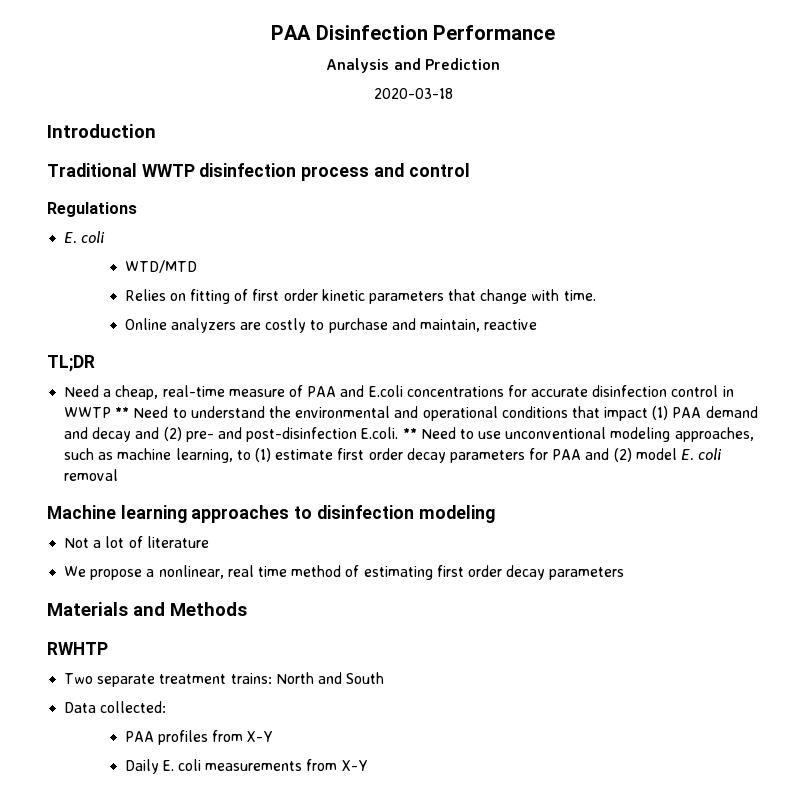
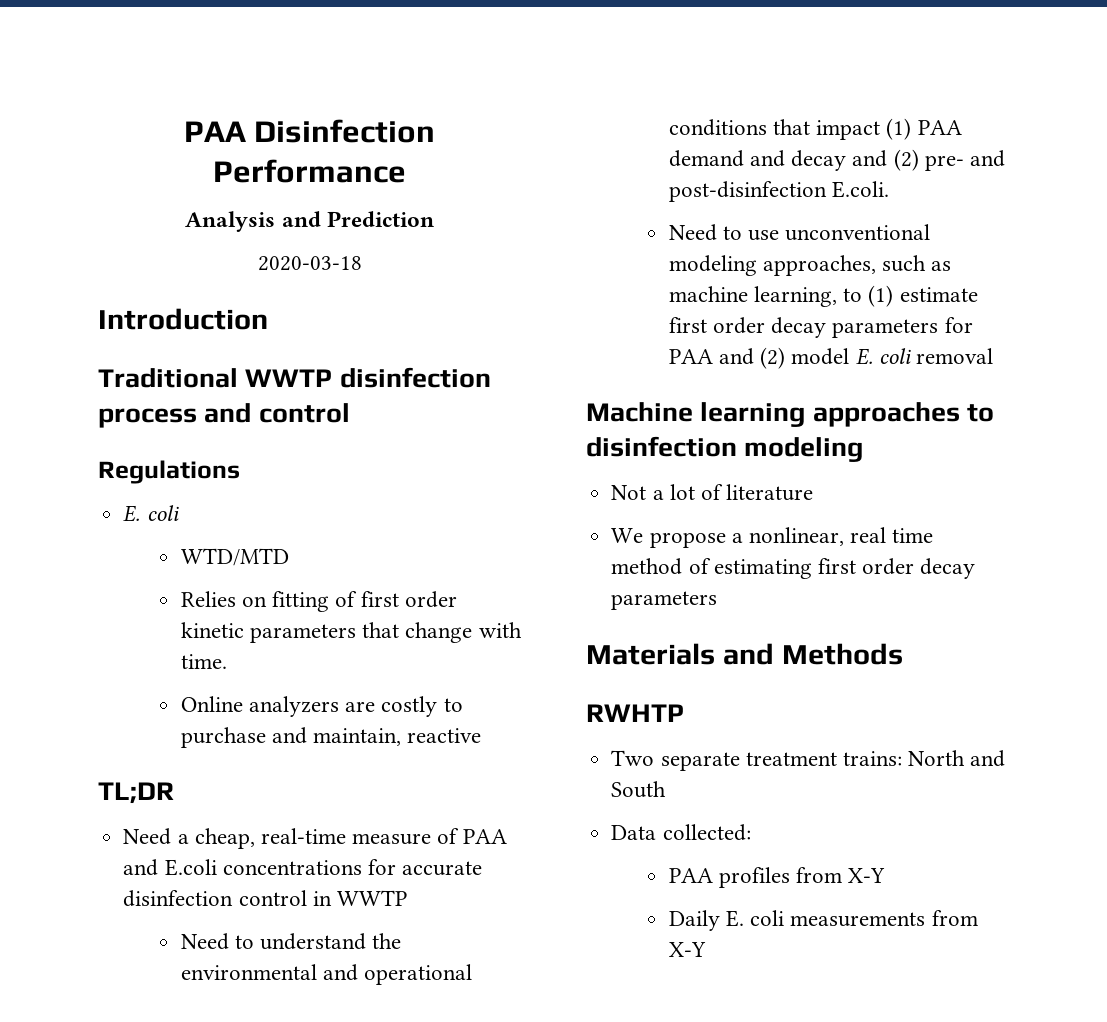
- Need a cheap, real-time measure of PAA and E.coli concentrations for accurate disinfection control in WWTP ** Need to understand the environmental and operational conditions that impact (1) PAA demand and decay and (2) pre- and post-disinfection E.coli. ** Need to use unconventional modeling approaches, such as machine learning, to (1) estimate first order decay parameters for PAA and (2) model E. coli removal
+ Need a cheap, real-time measure of PAA and E.coli concentrations for accurate disinfection control in WWTP
+ Need to understand the environmental and operational conditions that impact (1) PAA demand and decay and (2) pre- and post-disinfection E.coli.
+ Need to use unconventional modeling approaches, such as machine learning, to (1) estimate first order decay parameters for PAA and (2) model E. coli removal

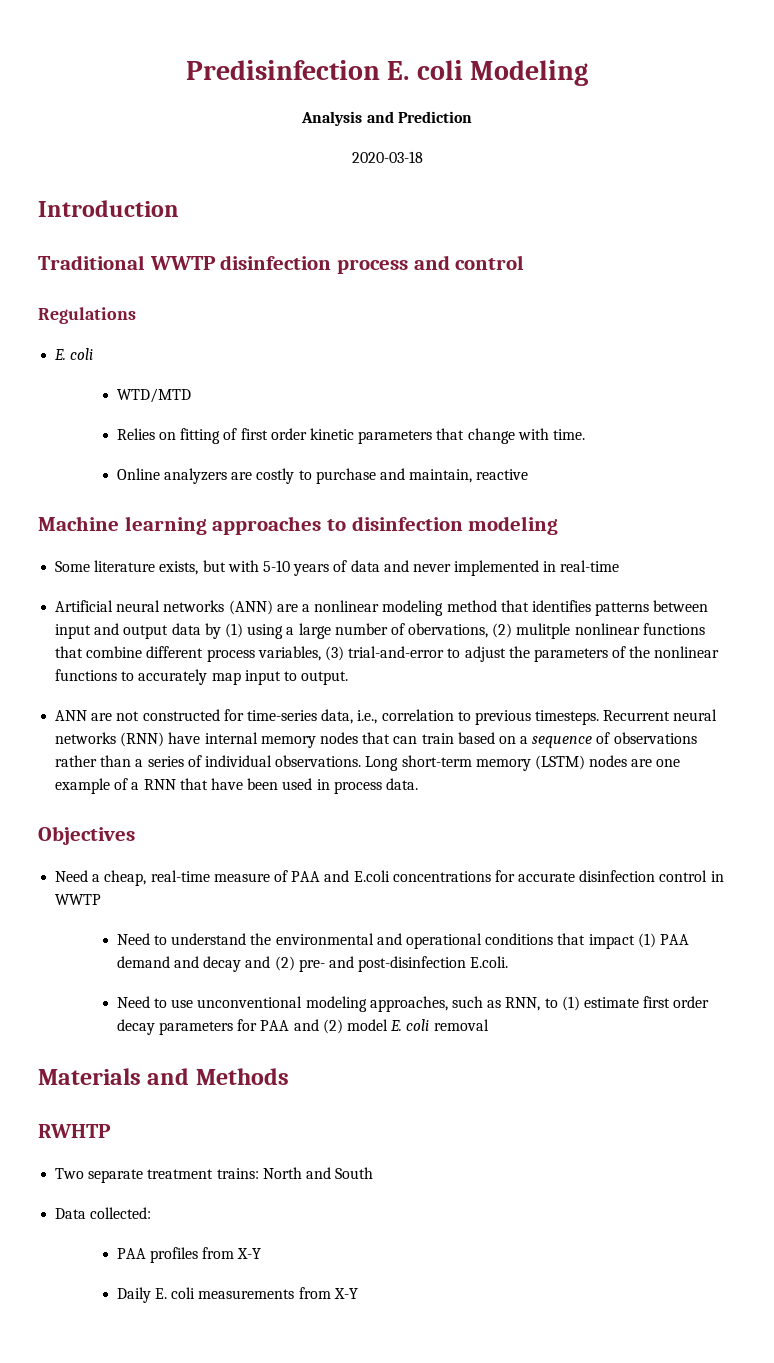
- PAA Disinfection Performance
+ Predisinfection E. coli Modeling
- TL;DR
+ Machine learning approaches to disinfection modeling
+ Some literature exists, but with 5-10 years of data and never implemented in real-time
+ Artificial neural networks (ANN) are a nonlinear modeling method that identifies patterns between input and output data by (1) using a large number of obervations, (2) mulitple nonlinear functions that combine different process variables, (3) trial-and-error to adjust the parameters of the nonlinear functions to accurately map input to output.
+ ANN are not constructed for time-series data, i.e., correlation to previous timesteps. Recurrent neural networks (RNN) have internal memory nodes that can train based on a sequence of observations rather than a series of individual observations. Long short-term memory (LSTM) nodes are one example of a RNN that have been used in process data.
+ Objectives
- Need to use unconventional modeling approaches, such as machine learning, to (1) estimate first order decay parameters for PAA and (2) model E. coli removal
+ Need to use unconventional modeling approaches, such as RNN, to (1) estimate first order decay parameters for PAA and (2) model E. coli removal
- Machine learning approaches to disinfection modeling
- Not a lot of literature
- We propose a nonlinear, real time method of estimating first order decay parameters

